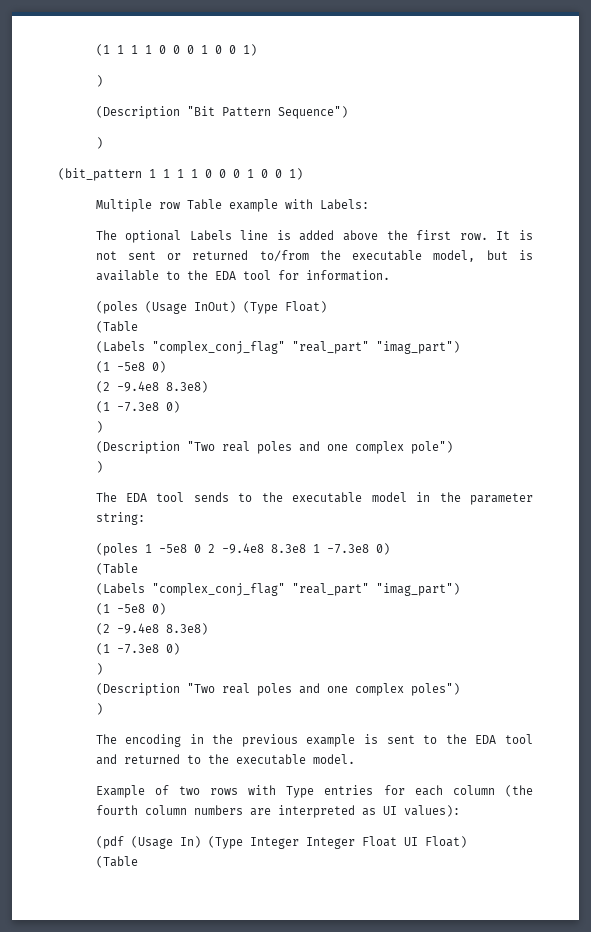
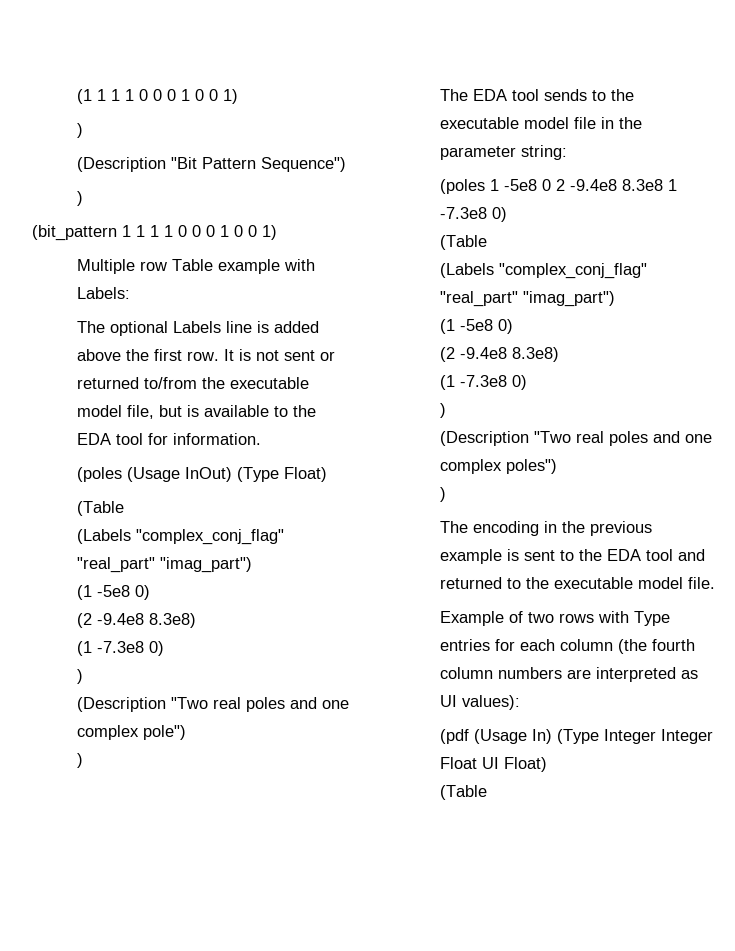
- It is not sent or returned to/from the executable model, but is available to the EDA tool for information.
+ It is not sent or returned to/from the executable model file, but is available to the EDA tool for information.
- The EDA tool sends to the executable model in the parameter string:
+ The EDA tool sends to the executable model file in the parameter string:
- The encoding in the previous example is sent to the EDA tool and returned to the executable model.
+ The encoding in the previous example is sent to the EDA tool and returned to the executable model file.

